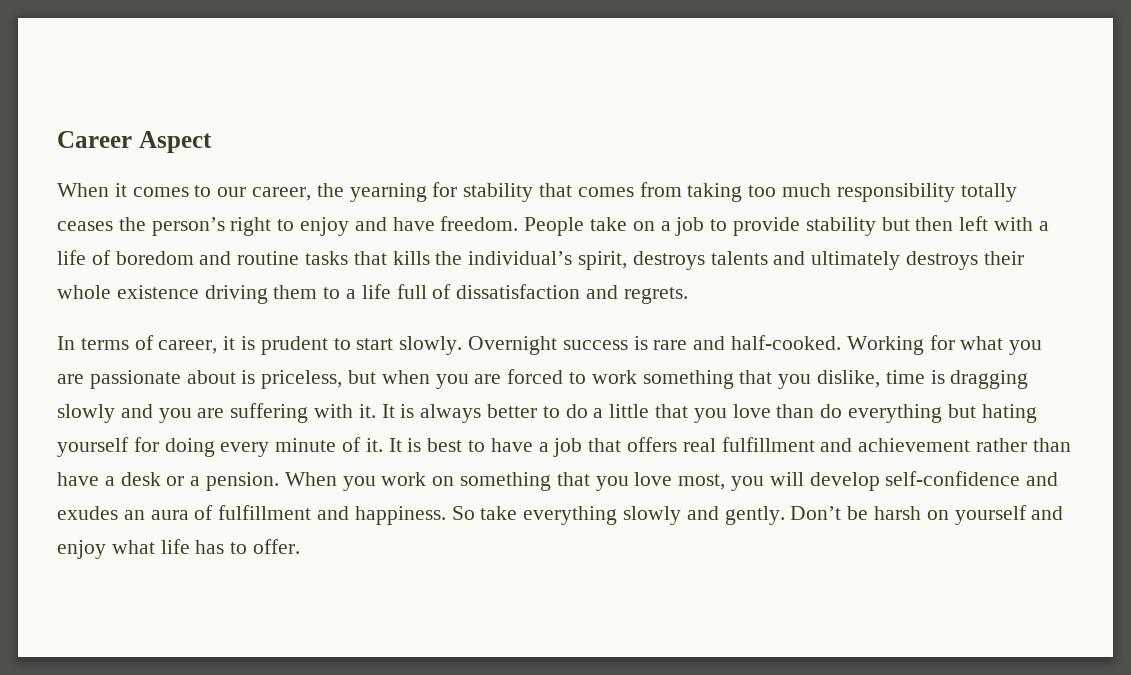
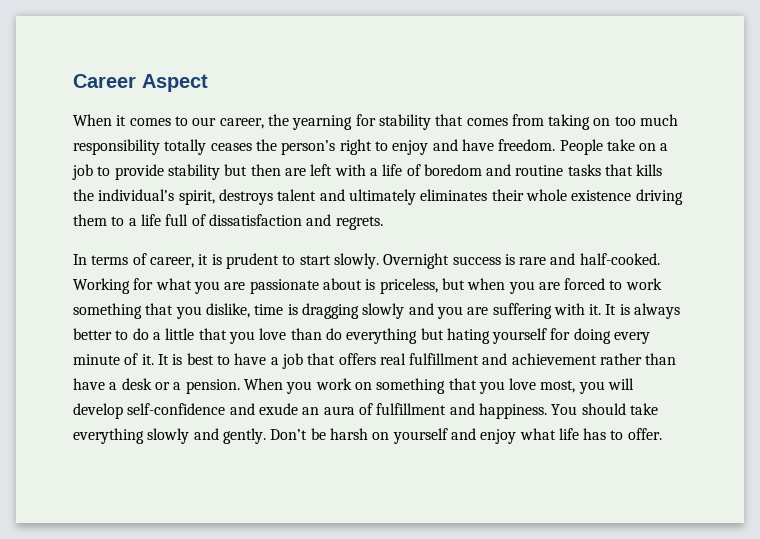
- When it comes to our career, the yearning for stability that comes from taking too much responsibility totally ceases the person’s right to enjoy and have freedom.
+ When it comes to our career, the yearning for stability that comes from taking on too much responsibility totally ceases the person’s right to enjoy and have freedom.
- People take on a job to provide stability but then left with a life of boredom and routine tasks that kills the individual’s spirit, destroys talents and ultimately destroys their whole existence driving them to a life full of dissatisfaction and regrets.
+ People take on a job to provide stability but then are left with a life of boredom and routine tasks that kills the individual’s spirit, destroys talent and ultimately eliminates their whole existence driving them to a life full of dissatisfaction and regrets.
- When you work on something that you love most, you will develop self-confidence and exudes an aura of fulfillment and happiness.
+ When you work on something that you love most, you will develop self-confidence and exude an aura of fulfillment and happiness.
- So take everything slowly and gently.
+ You should take everything slowly and gently.

